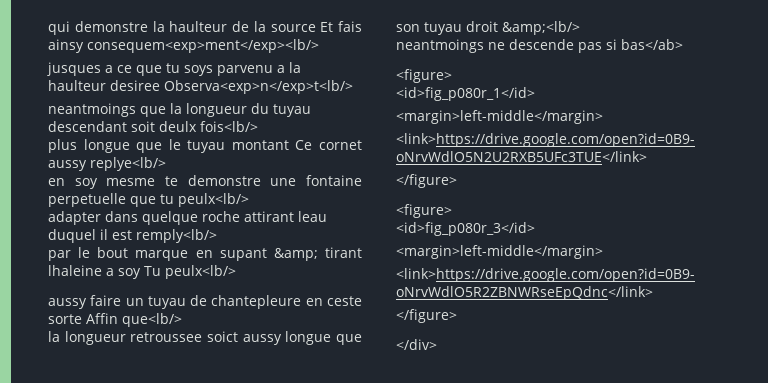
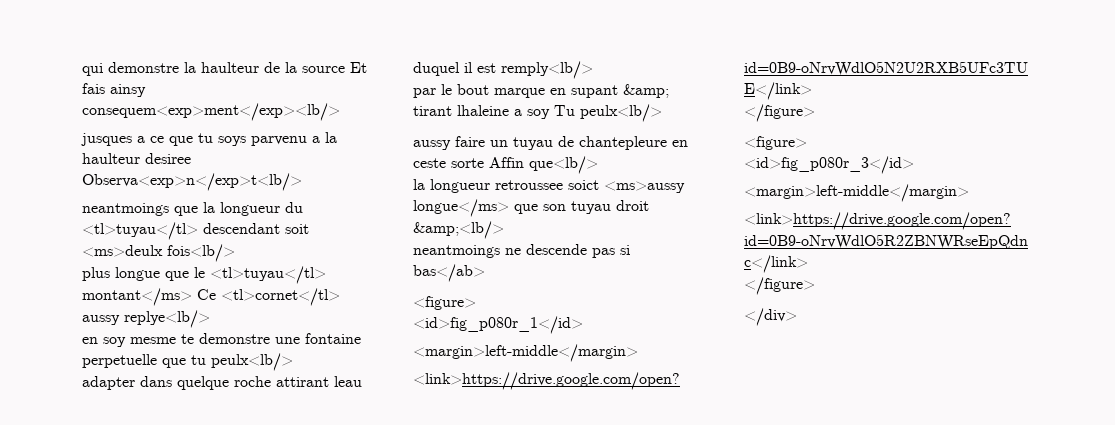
- neantmoings que la longueur du tuyau descendant soit deulx fois<lb/>
+ neantmoings que la longueur du <tl>tuyau</tl> descendant soit <ms>deulx fois<lb/>
- plus longue que le tuyau montant Ce cornet aussy replye<lb/>
+ plus longue que le <tl>tuyau</tl> montant</ms> Ce <tl>cornet</tl> aussy replye<lb/>
- la longueur retroussee soict aussy longue que son tuyau droit &amp;<lb/>
+ la longueur retroussee soict <ms>aussy longue</ms> que son tuyau droit &amp;<lb/>

